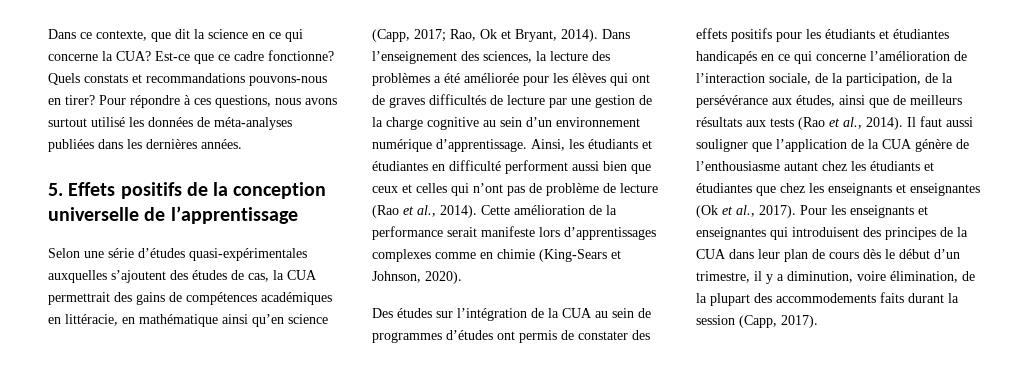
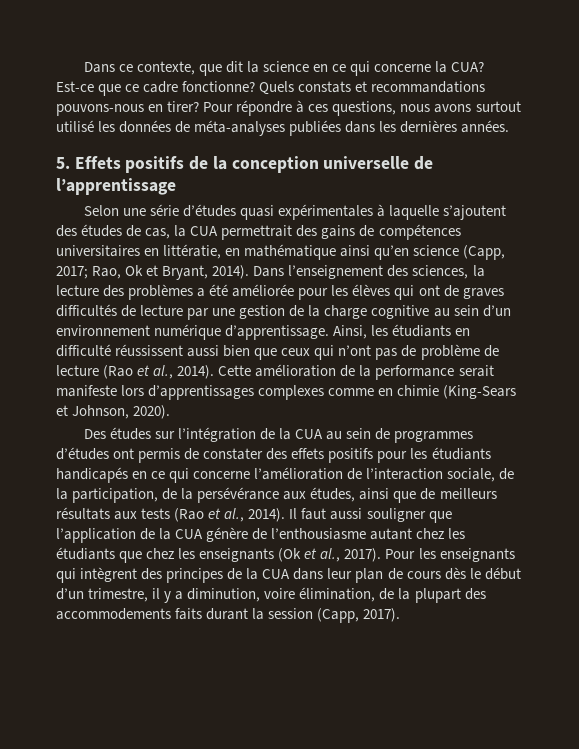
- Selon une série d’études quasi-expérimentales auxquelles s’ajoutent des études de cas, la CUA permettrait des gains de compétences académiques en littéracie, en mathématique ainsi qu’en science (Capp, 2017; Rao, Ok et Bryant, 2014).
+ Selon une série d’études quasi expérimentales à laquelle s’ajoutent des études de cas, la CUA permettrait des gains de compétences universitaires en littératie, en mathématique ainsi qu’en science (Capp, 2017; Rao, Ok et Bryant, 2014).
- Ainsi, les étudiants et étudiantes en difficulté performent aussi bien que ceux et celles qui n’ont pas de problème de lecture (Rao et al., 2014).
+ Ainsi, les étudiants en difficulté réussissent aussi bien que ceux qui n’ont pas de problème de lecture (Rao et al., 2014).
- Des études sur l’intégration de la CUA au sein de programmes d’études ont permis de constater des effets positifs pour les étudiants et étudiantes handicapés en ce qui concerne l’amélioration de l’interaction sociale, de la participation, de la persévérance aux études, ainsi que de meilleurs résultats aux tests (Rao et al., 2014).
+ Des études sur l’intégration de la CUA au sein de programmes d’études ont permis de constater des effets positifs pour les étudiants handicapés en ce qui concerne l’amélioration de l’interaction sociale, de la participation, de la persévérance aux études, ainsi que de meilleurs résultats aux tests (Rao et al., 2014).
- Il faut aussi souligner que l’application de la CUA génère de l’enthousiasme autant chez les étudiants et étudiantes que chez les enseignants et enseignantes (Ok et al., 2017).
+ Il faut aussi souligner que l’application de la CUA génère de l’enthousiasme autant chez les étudiants que chez les enseignants (Ok et al., 2017).
- Pour les enseignants et enseignantes qui introduisent des principes de la CUA dans leur plan de cours dès le début d’un trimestre, il y a diminution, voire élimination, de la plupart des accommodements faits durant la session (Capp, 2017).
+ Pour les enseignants qui intègrent des principes de la CUA dans leur plan de cours dès le début d’un trimestre, il y a diminution, voire élimination, de la plupart des accommodements faits durant la session (Capp, 2017).

